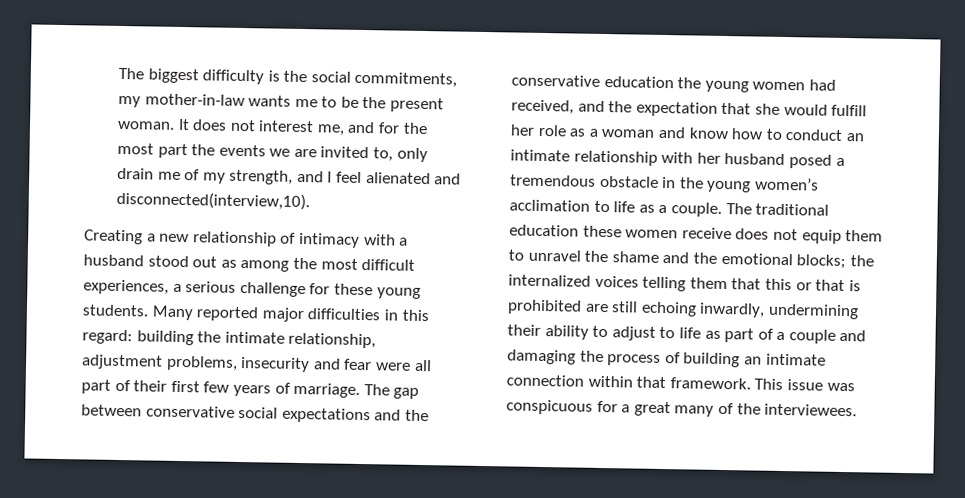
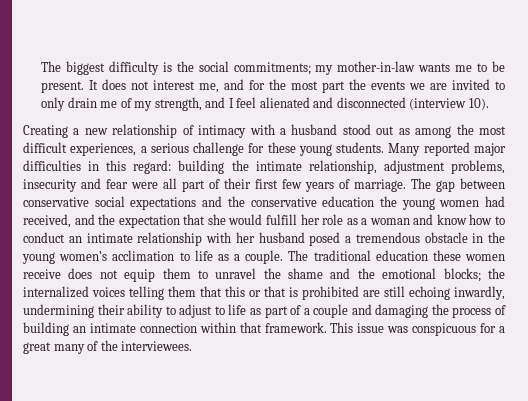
- The biggest difficulty is the social commitments, my mother-in-law wants me to be the present woman.
+ The biggest difficulty is the social commitments; my mother-in-law wants me to be present.
- It does not interest me, and for the most part the events we are invited to, only drain me of my strength, and I feel alienated and disconnected(interview,10).
+ It does not interest me, and for the most part the events we are invited to only drain me of my strength, and I feel alienated and disconnected (interview 10).

